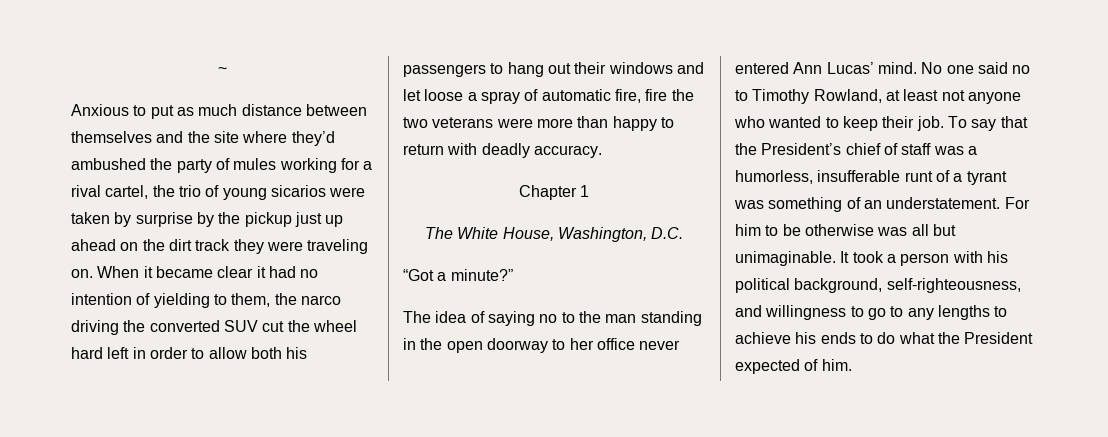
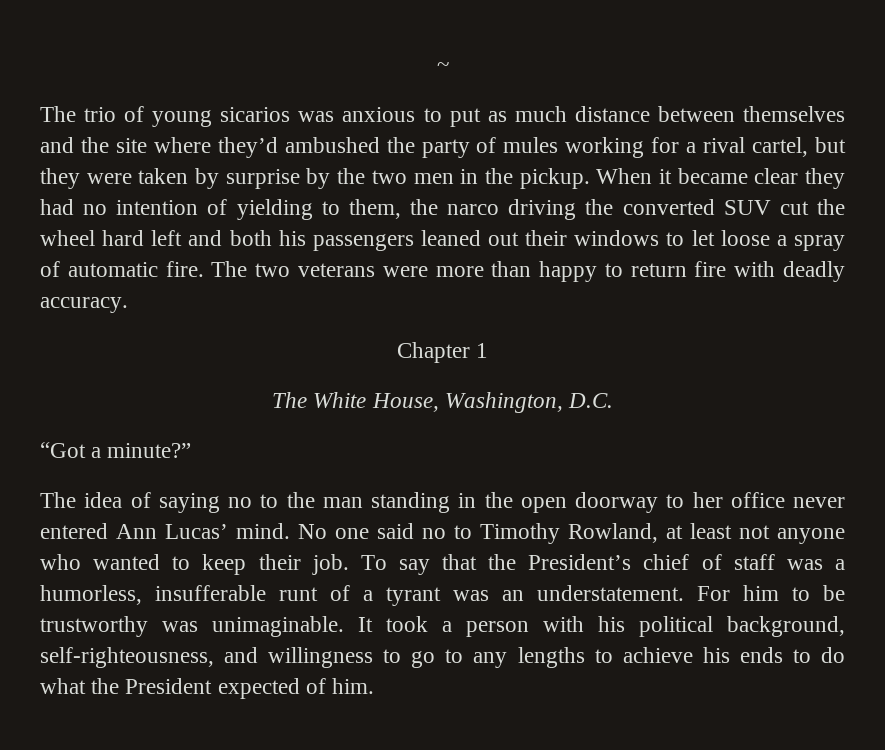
- Anxious to put as much distance between themselves and the site where they’d ambushed the party of mules working for a rival cartel, the trio of young sicarios were taken by surprise by the pickup just up ahead on the dirt track they were traveling on.
+ The trio of young sicarios was anxious to put as much distance between themselves and the site where they’d ambushed the party of mules working for a rival cartel, but they were taken by surprise by the two men in the pickup.
- When it became clear it had no intention of yielding to them, the narco driving the converted SUV cut the wheel hard left in order to allow both his passengers to hang out their windows and let loose a spray of automatic fire, fire the two veterans were more than happy to return with deadly accuracy.
+ When it became clear they had no intention of yielding to them, the narco driving the converted SUV cut the wheel hard left and both his passengers leaned out their windows to let loose a spray of automatic fire. The two veterans were more than happy to return fire with deadly accuracy.
- To say that the President’s chief of staff was a humorless, insufferable runt of a tyrant was something of an understatement.
+ To say that the President’s chief of staff was a humorless, insufferable runt of a tyrant was an understatement.
- For him to be otherwise was all but unimaginable.
+ For him to be trustworthy was unimaginable.

